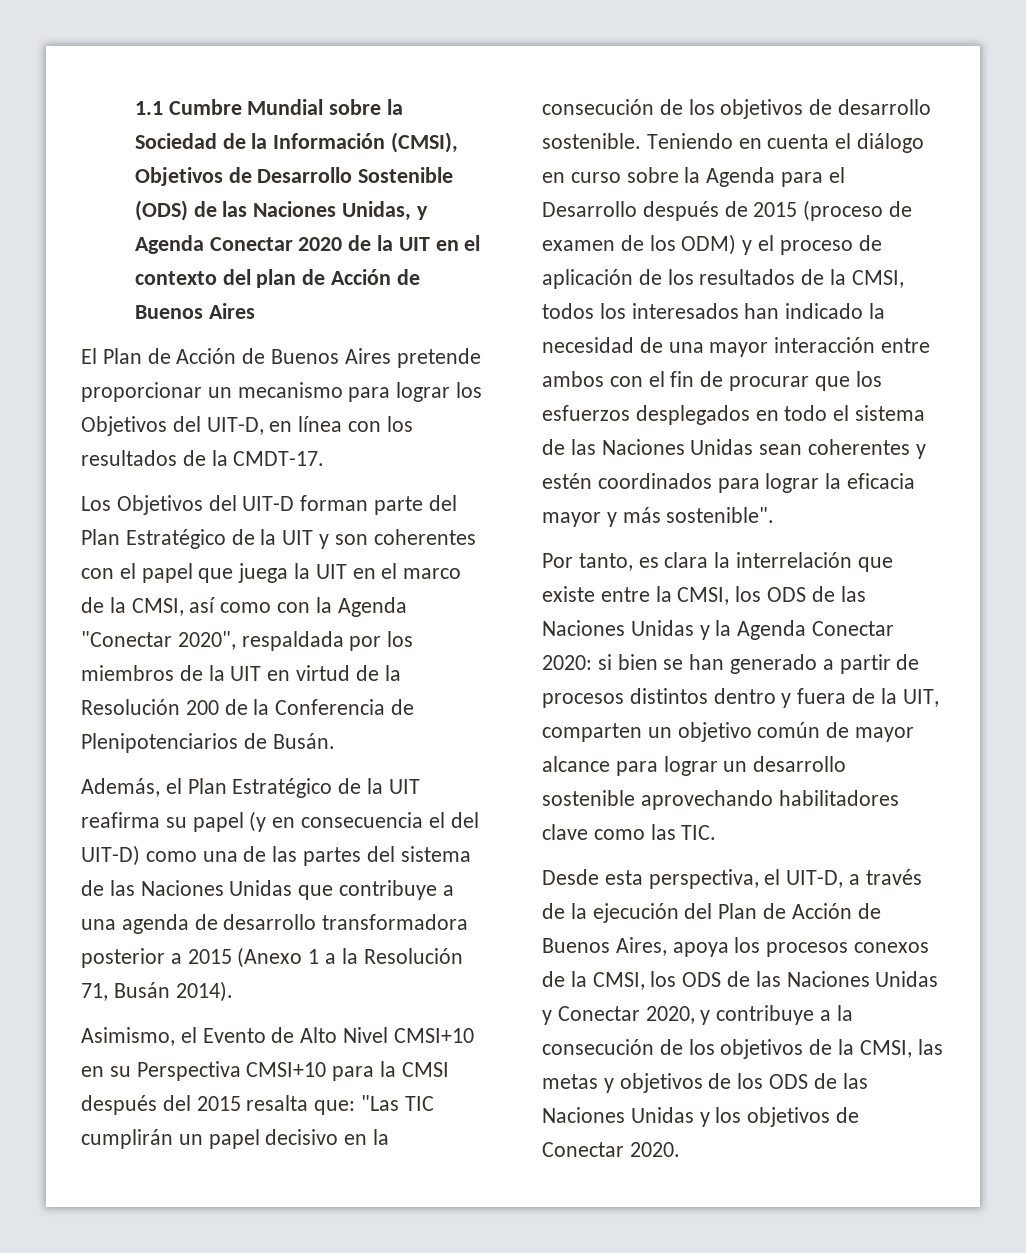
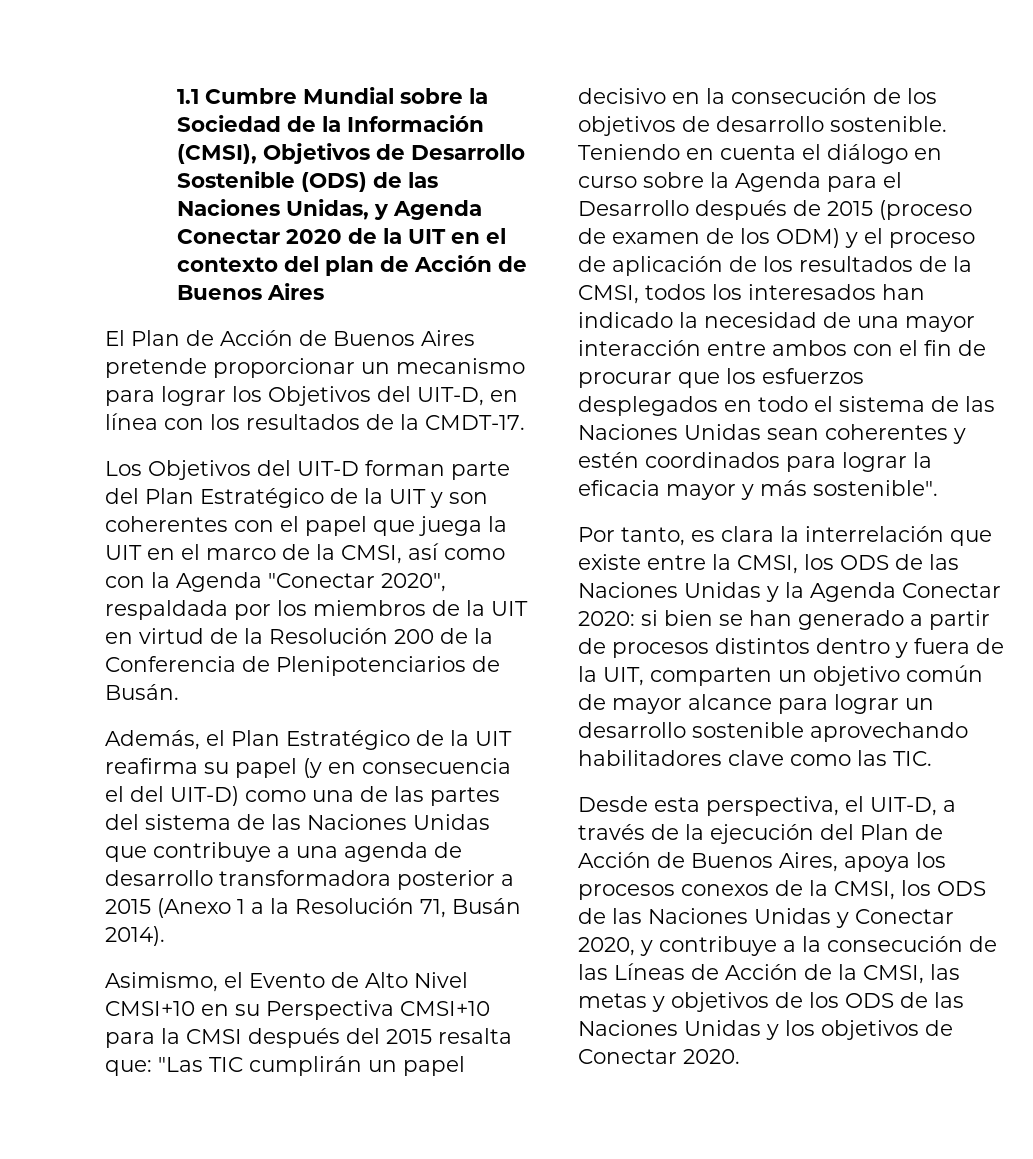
- Desde esta perspectiva, el UIT-D, a través de la ejecución del Plan de Acción de Buenos Aires, apoya los procesos conexos de la CMSI, los ODS de las Naciones Unidas y Conectar 2020, y contribuye a la consecución de los objetivos de la CMSI, las metas y objetivos de los ODS de las Naciones Unidas y los objetivos de Conectar 2020.
+ Desde esta perspectiva, el UIT-D, a través de la ejecución del Plan de Acción de Buenos Aires, apoya los procesos conexos de la CMSI, los ODS de las Naciones Unidas y Conectar 2020, y contribuye a la consecución de las Líneas de Acción de la CMSI, las metas y objetivos de los ODS de las Naciones Unidas y los objetivos de Conectar 2020.

